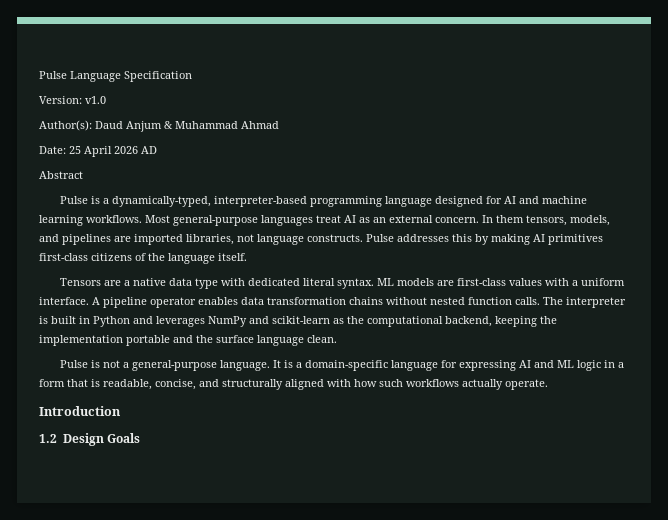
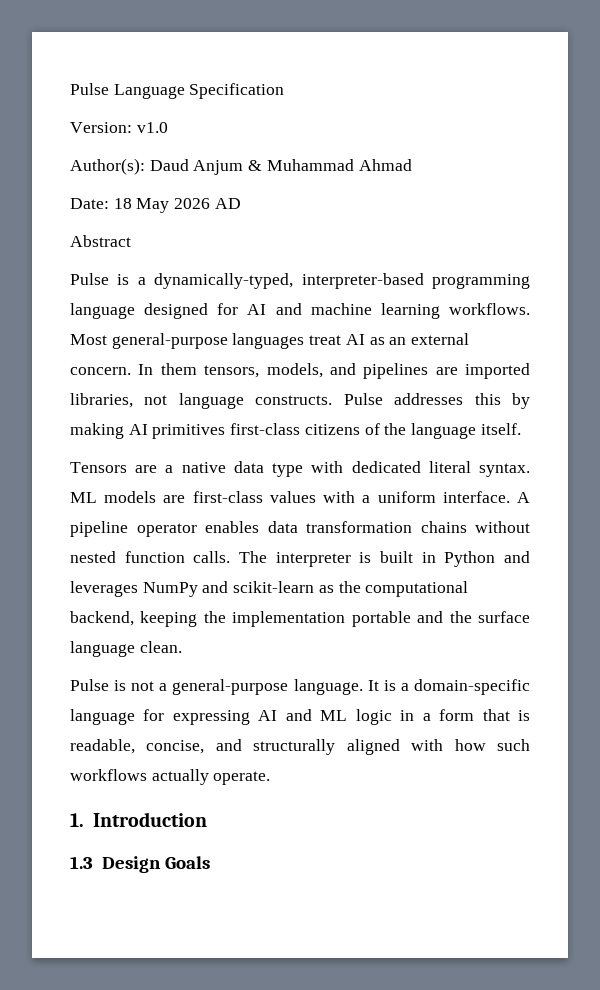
- Date: 25 April 2026 AD
+ Date: 18 May 2026 AD
- Introduction
+ 1. Introduction
- 1.2 Design Goals
+ 1.3 Design Goals

